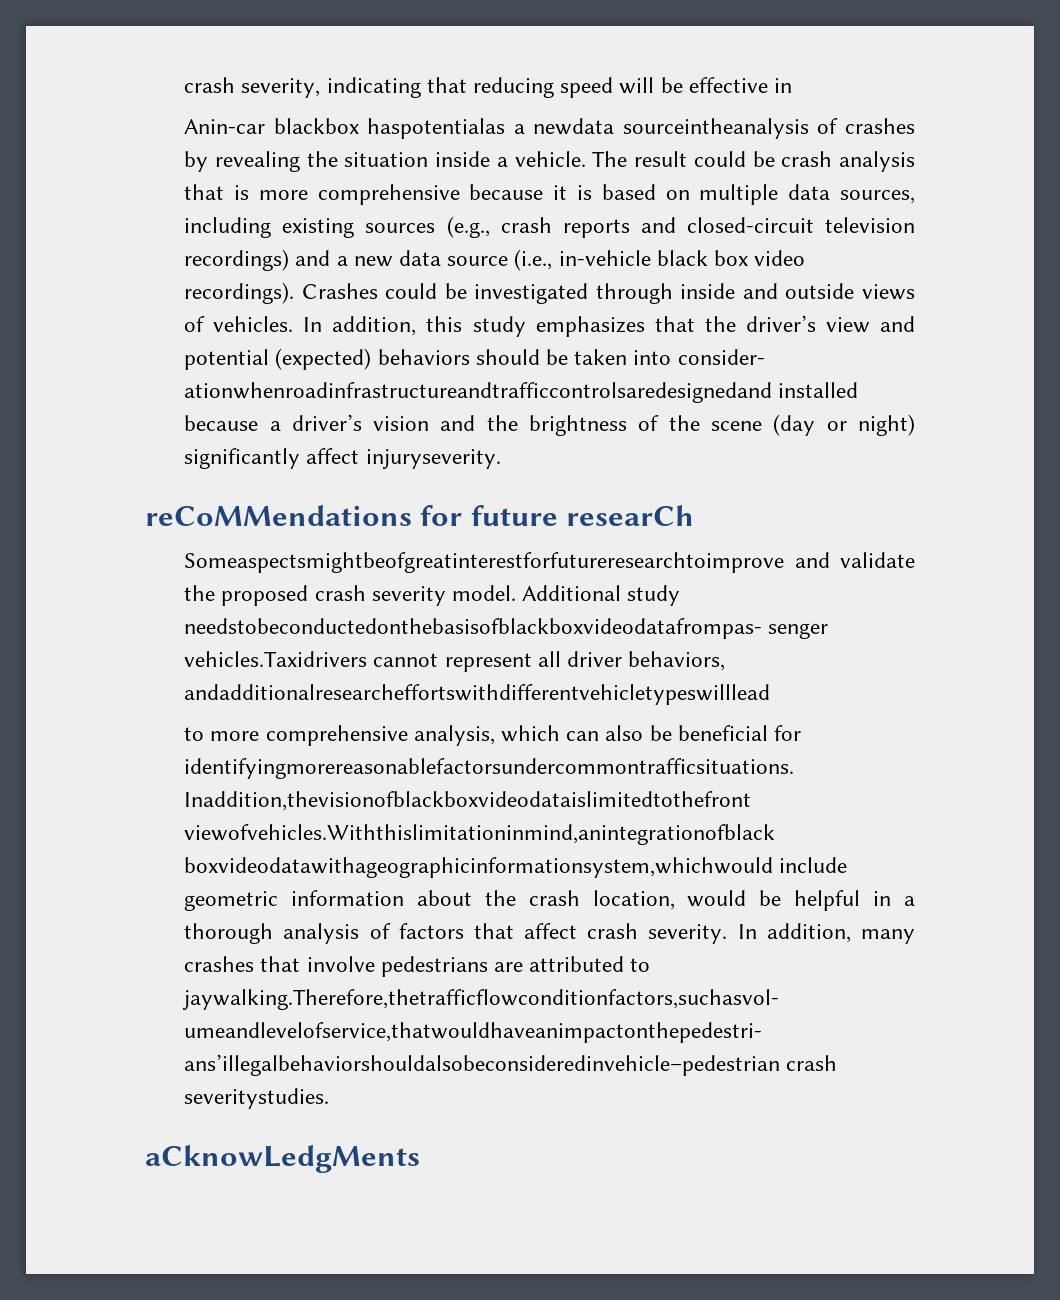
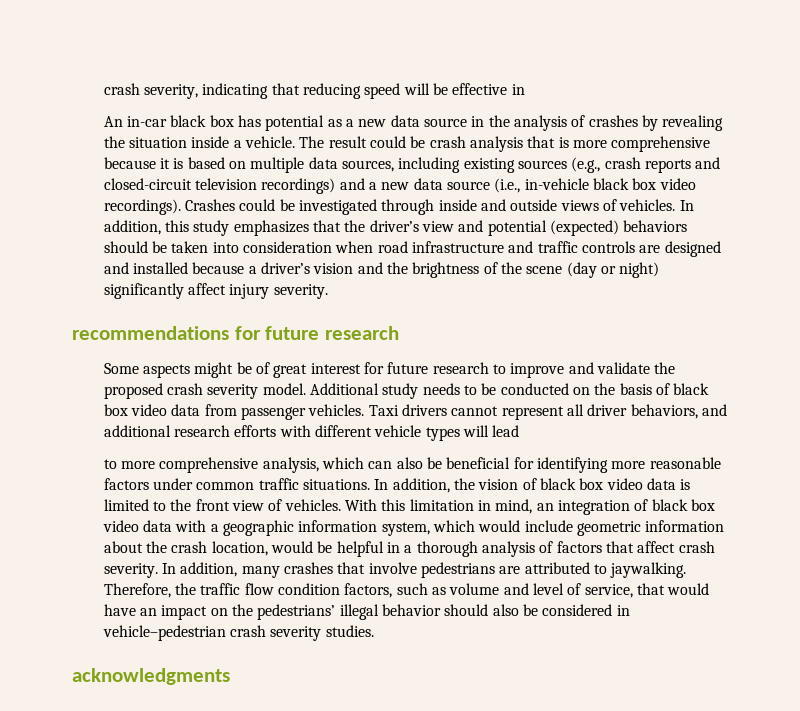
- Anin-car blackbox haspotentialas a newdata sourceintheanalysis of crashes by revealing the situation inside a vehicle.
+ An in-car black box has potential as a new data source in the analysis of crashes by revealing the situation inside a vehicle.
- In addition, this study emphasizes that the driver’s view and potential (expected) behaviors should be taken into consider- ationwhenroadinfrastructureandtrafficcontrolsaredesignedand installed because a driver’s vision and the brightness of the scene (day or night) significantly affect injuryseverity.
- reCoMMendations for future researCh
- Someaspectsmightbeofgreatinterestforfutureresearchtoimprove and validate the proposed crash severity model.
+ In addition, this study emphasizes that the driver’s view and potential (expected) behaviors should be taken into consideration when road infrastructure and traffic controls are designed and installed because a driver’s vision and the brightness of the scene (day or night) significantly affect injury severity.
+ recommendations for future research
+ Some aspects might be of great interest for future research to improve and validate the proposed crash severity model.
- Additional study needstobeconductedonthebasisofblackboxvideodatafrompas- senger vehicles.Taxidrivers cannot represent all driver behaviors, andadditionalresearcheffortswithdifferentvehicletypeswilllead
+ Additional study needs to be conducted on the basis of black box video data from passenger vehicles. Taxi drivers cannot represent all driver behaviors, and additional research efforts with different vehicle types will lead
- to more comprehensive analysis, which can also be beneficial for identifyingmorereasonablefactorsundercommontrafficsituations. Inaddition,thevisionofblackboxvideodataislimitedtothefront viewofvehicles.Withthislimitationinmind,anintegrationofblack boxvideodatawithageographicinformationsystem,whichwould include geometric information about the crash location, would be helpful in a thorough analysis of factors that affect crash severity.
+ to more comprehensive analysis, which can also be beneficial for identifying more reasonable factors under common traffic situations. In addition, the vision of black box video data is limited to the front view of vehicles. With this limitation in mind, an integration of black box video data with a geographic information system, which would include geometric information about the crash location, would be helpful in a thorough analysis of factors that affect crash severity.
- In addition, many crashes that involve pedestrians are attributed to jaywalking.Therefore,thetrafficflowconditionfactors,suchasvol- umeandlevelofservice,thatwouldhaveanimpactonthepedestri- ans’illegalbehaviorshouldalsobeconsideredinvehicle–pedestrian crash severitystudies.
- aCknowLedgMents
+ In addition, many crashes that involve pedestrians are attributed to jaywalking. Therefore, the traffic flow condition factors, such as volume and level of service, that would have an impact on the pedestrians’ illegal behavior should also be considered in vehicle–pedestrian crash severity studies.
+ acknowledgments

